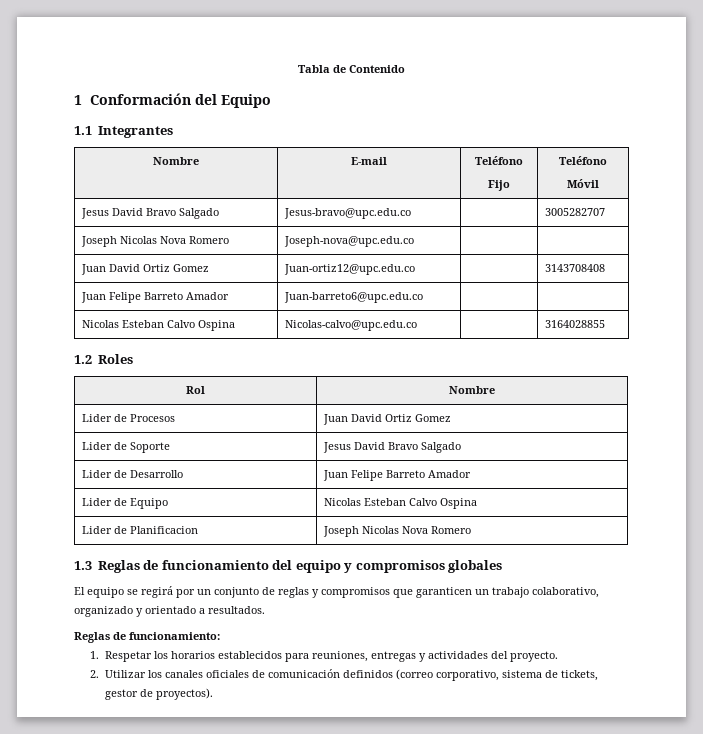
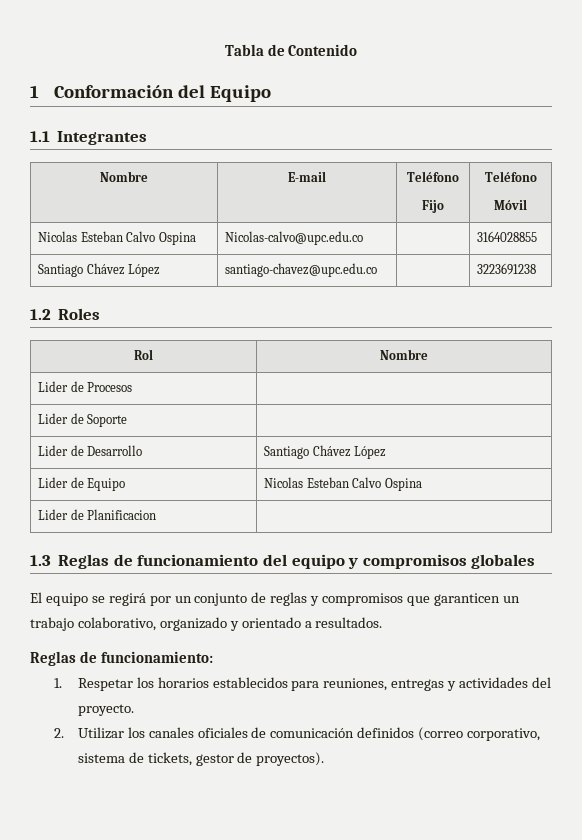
- Jesus David Bravo Salgado | Jesus-bravo@upc.edu.co | | 3005282707
- Joseph Nicolas Nova Romero | Joseph-nova@upc.edu.co | |
- Juan David Ortiz Gomez | Juan-ortiz12@upc.edu.co | | 3143708408
- Juan Felipe Barreto Amador | Juan-barreto6@upc.edu.co | |
+ Santiago Chávez López | santiago-chavez@upc.edu.co | | 3223691238
- Lider de Procesos | Juan David Ortiz Gomez
+ Lider de Procesos |
- Lider de Soporte | Jesus David Bravo Salgado
+ Lider de Soporte |
- Lider de Desarrollo | Juan Felipe Barreto Amador
+ Lider de Desarrollo | Santiago Chávez López
- Lider de Planificacion | Joseph Nicolas Nova Romero
+ Lider de Planificacion |

